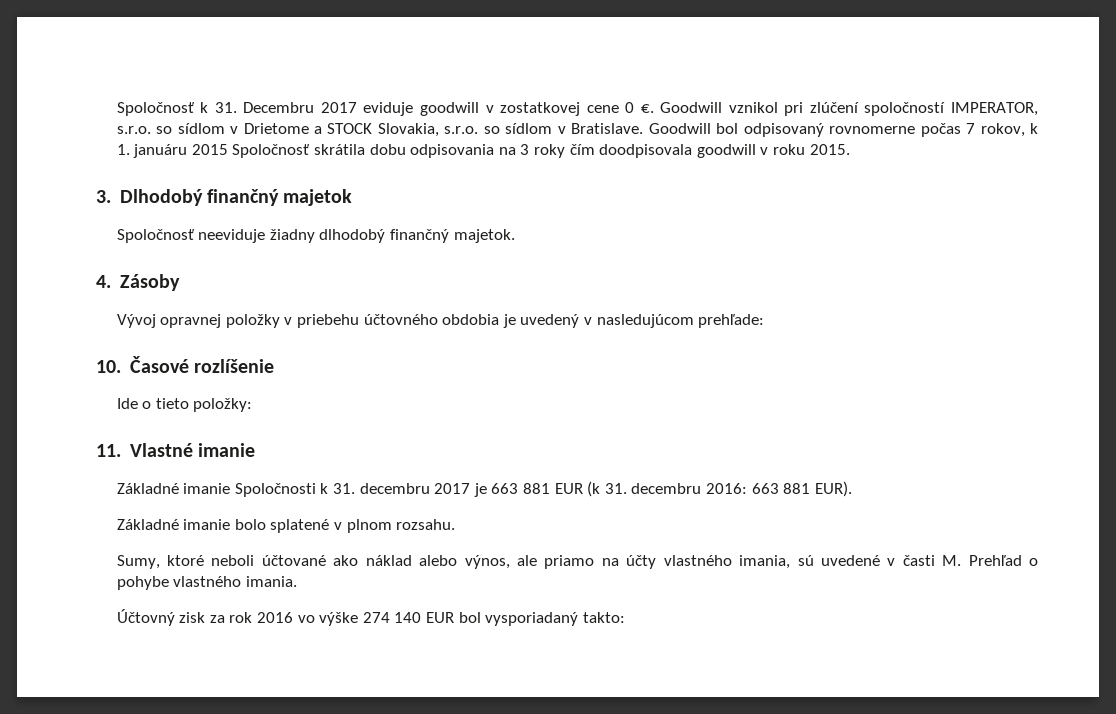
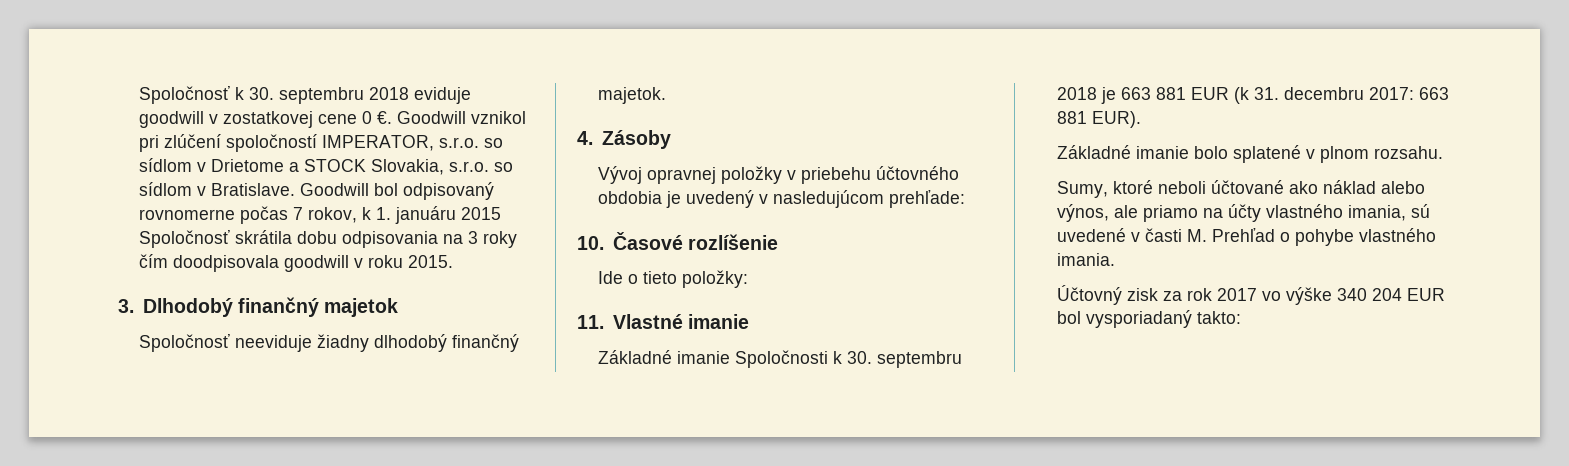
- Spoločnosť k 31. Decembru 2017 eviduje goodwill v zostatkovej cene 0 €.
+ Spoločnosť k 30. septembru 2018 eviduje goodwill v zostatkovej cene 0 €.
- Základné imanie Spoločnosti k 31. decembru 2017 je 663 881 EUR (k 31. decembru 2016: 663 881 EUR).
+ Základné imanie Spoločnosti k 30. septembru 2018 je 663 881 EUR (k 31. decembru 2017: 663 881 EUR).
- Účtovný zisk za rok 2016 vo výške 274 140 EUR bol vysporiadaný takto:
+ Účtovný zisk za rok 2017 vo výške 340 204 EUR bol vysporiadaný takto:

